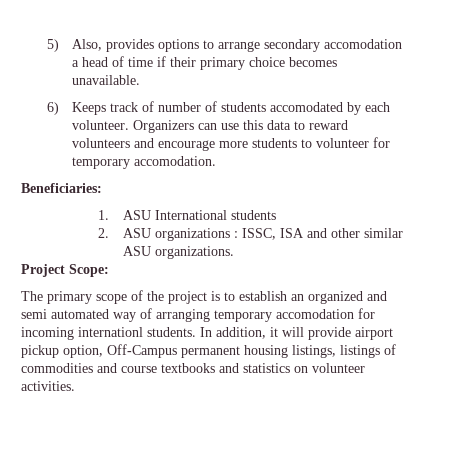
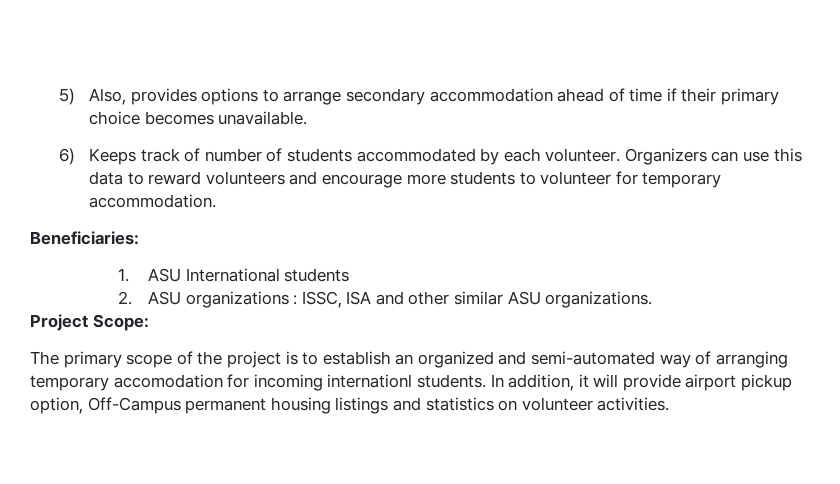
- 5) Also, provides options to arrange secondary accomodation a head of time if their primary choice becomes unavailable.
+ 5) Also, provides options to arrange secondary accommodation ahead of time if their primary choice becomes unavailable.
- 6) Keeps track of number of students accomodated by each volunteer.
+ 6) Keeps track of number of students accommodated by each volunteer.
- Organizers can use this data to reward volunteers and encourage more students to volunteer for temporary accomodation.
+ Organizers can use this data to reward volunteers and encourage more students to volunteer for temporary accommodation.
- The primary scope of the project is to establish an organized and semi automated way of arranging temporary accomodation for incoming internationl students.
+ The primary scope of the project is to establish an organized and semi-automated way of arranging temporary accomodation for incoming internationl students.
- In addition, it will provide airport pickup option, Off-Campus permanent housing listings, listings of commodities and course textbooks and statistics on volunteer activities.
+ In addition, it will provide airport pickup option, Off-Campus permanent housing listings and statistics on volunteer activities.

